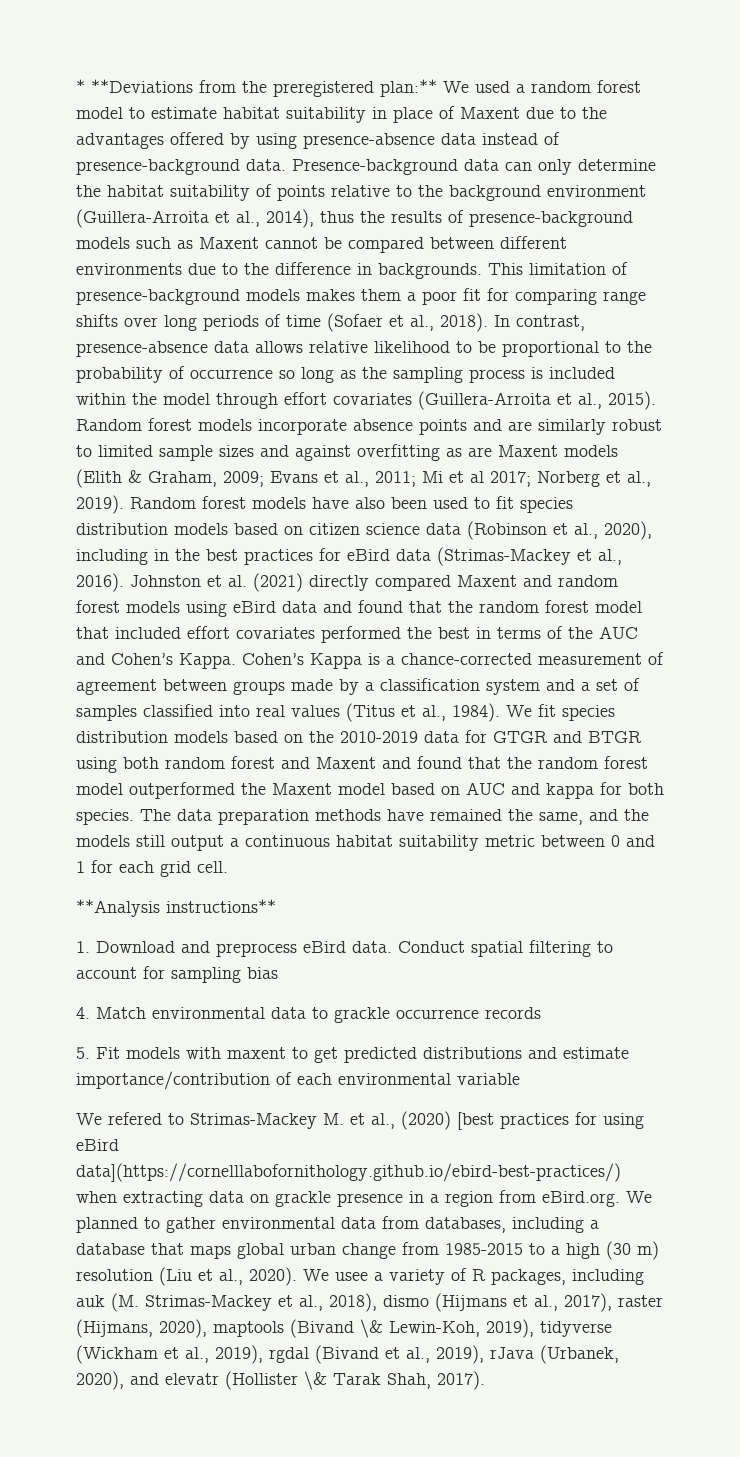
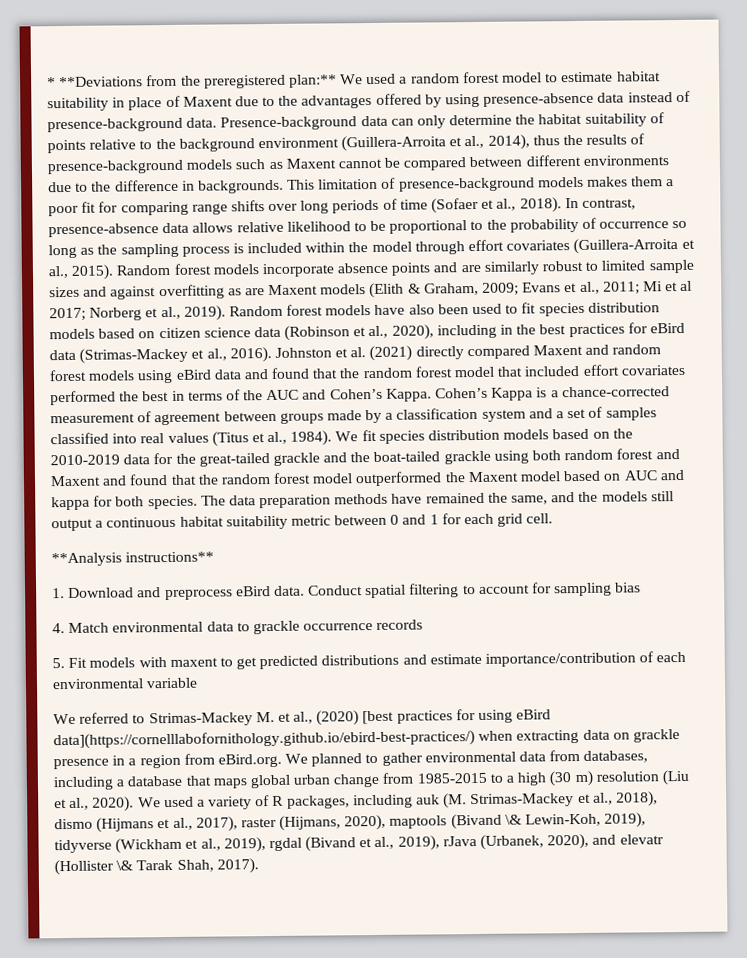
- We fit species distribution models based on the 2010-2019 data for GTGR and BTGR using both random forest and Maxent and found that the random forest model outperformed the Maxent model based on AUC and kappa for both species.
+ We fit species distribution models based on the 2010-2019 data for the great-tailed grackle and the boat-tailed grackle using both random forest and Maxent and found that the random forest model outperformed the Maxent model based on AUC and kappa for both species.
- We refered to Strimas-Mackey M. et al., (2020) [best practices for using eBird data](https://cornelllabofornithology.github.io/ebird-best-practices/) when extracting data on grackle presence in a region from eBird.org. We planned to gather environmental data from databases, including a database that maps global urban change from 1985-2015 to a high (30 m) resolution (Liu et al., 2020).
+ We referred to Strimas-Mackey M. et al., (2020) [best practices for using eBird data](https://cornelllabofornithology.github.io/ebird-best-practices/) when extracting data on grackle presence in a region from eBird.org. We planned to gather environmental data from databases, including a database that maps global urban change from 1985-2015 to a high (30 m) resolution (Liu et al., 2020).
- We usee a variety of R packages, including auk (M. Strimas-Mackey et al., 2018), dismo (Hijmans et al., 2017), raster (Hijmans, 2020), maptools (Bivand \& Lewin-Koh, 2019), tidyverse (Wickham et al., 2019), rgdal (Bivand et al., 2019), rJava (Urbanek, 2020), and elevatr (Hollister \& Tarak Shah, 2017).
+ We used a variety of R packages, including auk (M. Strimas-Mackey et al., 2018), dismo (Hijmans et al., 2017), raster (Hijmans, 2020), maptools (Bivand \& Lewin-Koh, 2019), tidyverse (Wickham et al., 2019), rgdal (Bivand et al., 2019), rJava (Urbanek, 2020), and elevatr (Hollister \& Tarak Shah, 2017).

